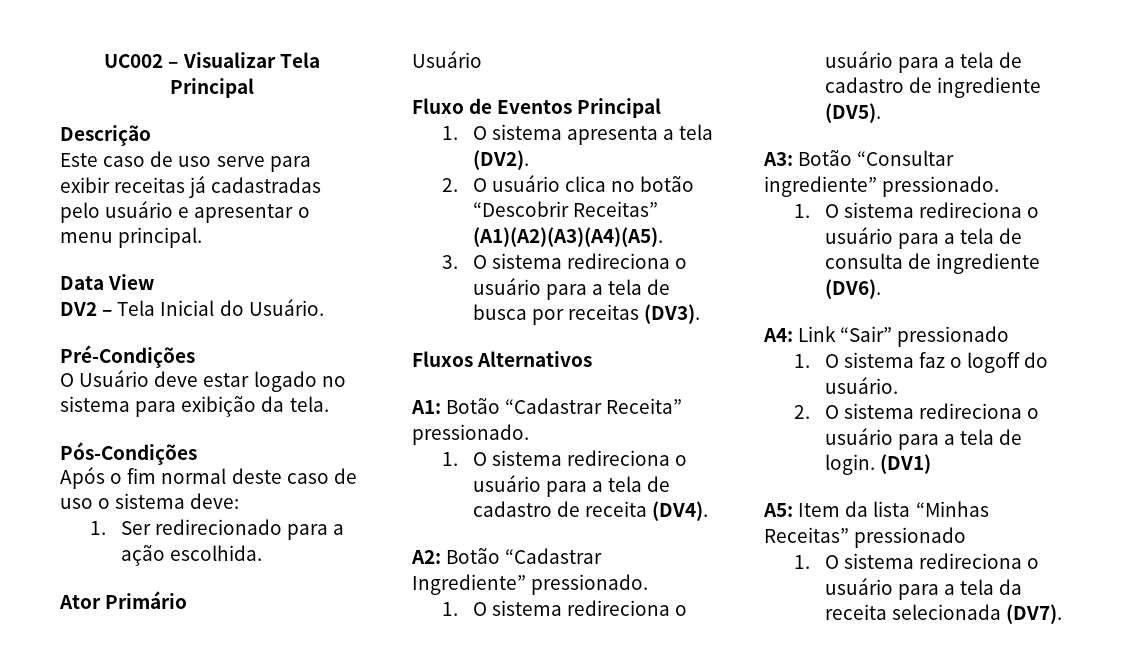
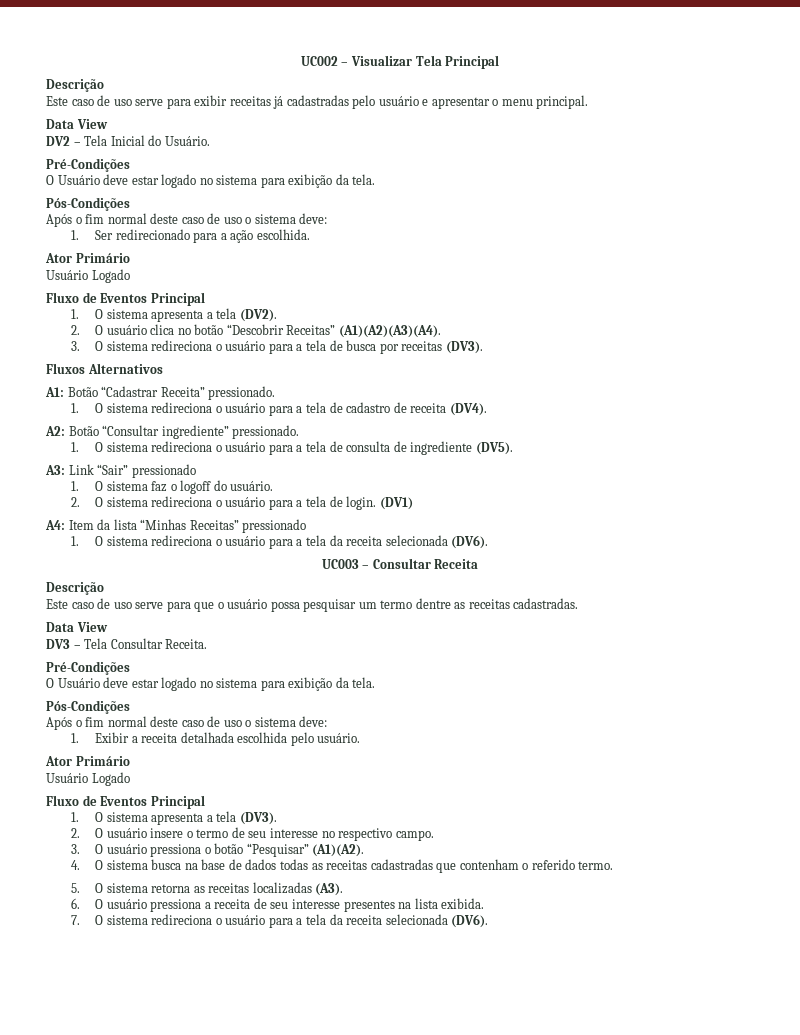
  1. Ser redirecionado para a ação escolhida.
  Ator Primário
- Usuário
+ Usuário Logado
- 2. O usuário clica no botão “Descobrir Receitas” (A1)(A2)(A3)(A4)(A5).
+ 2. O usuário clica no botão “Descobrir Receitas” (A1)(A2)(A3)(A4).
- A2: Botão “Cadastrar Ingrediente” pressionado.
- 1. O sistema redireciona o usuário para a tela de cadastro de ingrediente (DV5).
- A3: Botão “Consultar ingrediente” pressionado.
+ A2: Botão “Consultar ingrediente” pressionado.
- 1. O sistema redireciona o usuário para a tela de consulta de ingrediente (DV6).
- A4: Link “Sair” pressionado
+ 1. O sistema redireciona o usuário para a tela de consulta de ingrediente (DV5).
+ A3: Link “Sair” pressionado
- A5: Item da lista “Minhas Receitas” pressionado
+ A4: Item da lista “Minhas Receitas” pressionado
- 1. O sistema redireciona o usuário para a tela da receita selecionada (DV7).
+ 1. O sistema redireciona o usuário para a tela da receita selecionada (DV6).
+ UC003 – Consultar Receita
+ Descrição
+ Este caso de uso serve para que o usuário possa pesquisar um termo dentre as receitas cadastradas.
+ Data View
+ DV3 – Tela Consultar Receita.
+ Pré-Condições
+ O Usuário deve estar logado no sistema para exibição da tela.
+ Pós-Condições
+ Após o fim normal deste caso de uso o sistema deve:
+ 1. Exibir a receita detalhada escolhida pelo usuário.
+ Ator Primário
+ Usuário Logado
+ Fluxo de Eventos Principal
+ 1. O sistema apresenta a tela (DV3).
+ 2. O usuário insere o termo de seu interesse no respectivo campo.
+ 3. O usuário pressiona o botão “Pesquisar” (A1)(A2).
+ 4. O sistema busca na base de dados todas as receitas cadastradas que contenham o referido termo.
+ 5. O sistema retorna as receitas localizadas (A3).
+ 6. O usuário pressiona a receita de seu interesse presentes na lista exibida.
+ 7. O sistema redireciona o usuário para a tela da receita selecionada (DV6).

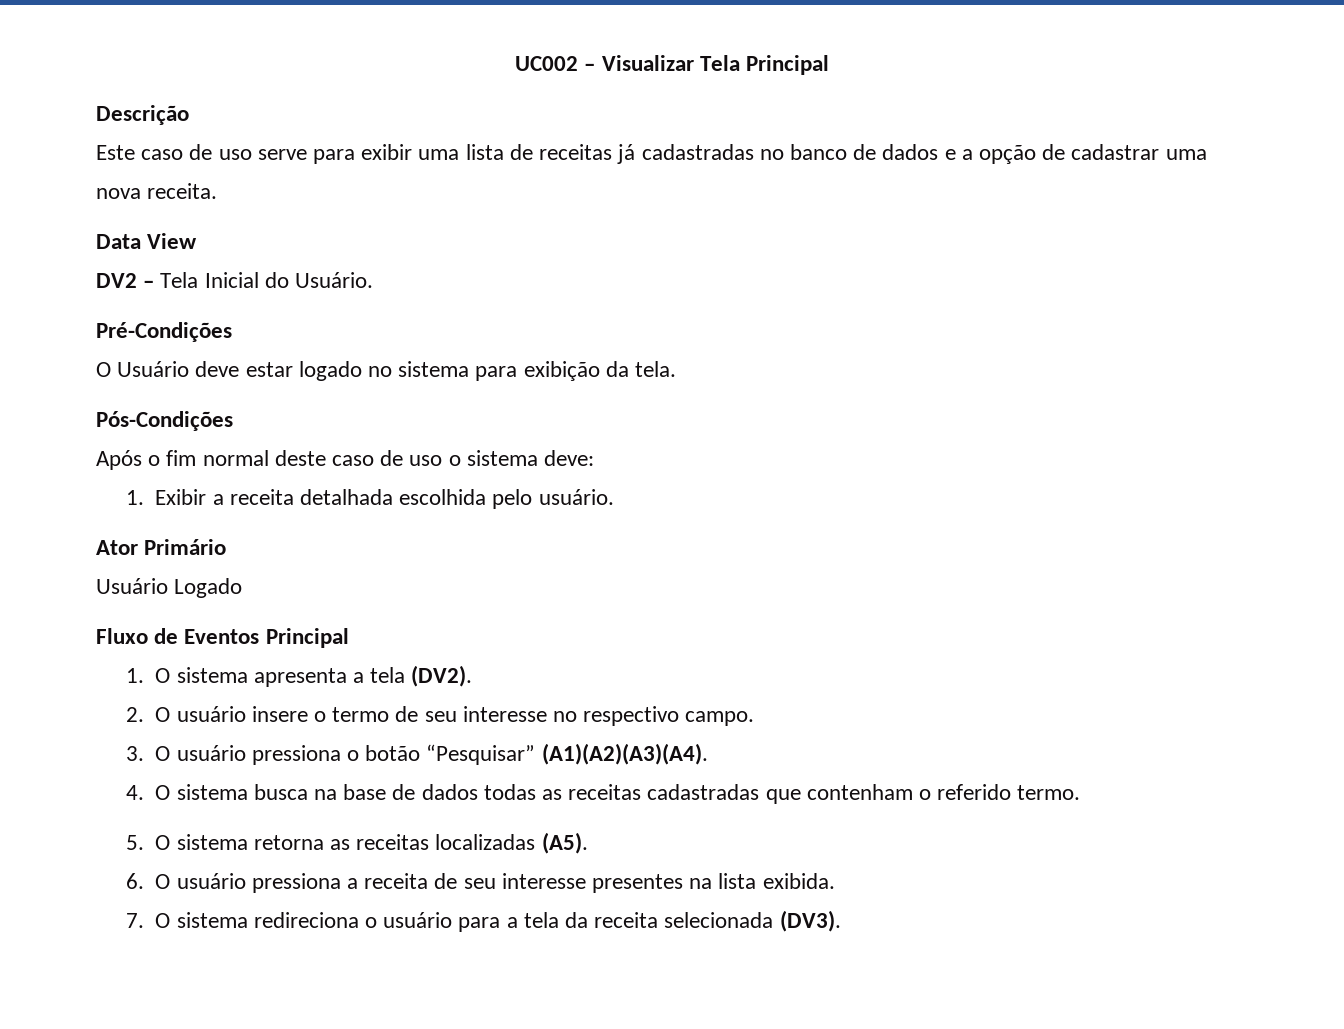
- Este caso de uso serve para exibir receitas já cadastradas pelo usuário e apresentar o menu principal.
+ Este caso de uso serve para exibir uma lista de receitas já cadastradas no banco de dados e a opção de cadastrar uma nova receita.
- 1. Ser redirecionado para a ação escolhida.
- Ator Primário
- Usuário Logado
- Fluxo de Eventos Principal
- 1. O sistema apresenta a tela (DV2).
- 2. O usuário clica no botão “Descobrir Receitas” (A1)(A2)(A3)(A4).
- 3. O sistema redireciona o usuário para a tela de busca por receitas (DV3).
- Fluxos Alternativos
- A1: Botão “Cadastrar Receita” pressionado.
- 1. O sistema redireciona o usuário para a tela de cadastro de receita (DV4).
- A2: Botão “Consultar ingrediente” pressionado.
- 1. O sistema redireciona o usuário para a tela de consulta de ingrediente (DV5).
- A3: Link “Sair” pressionado
- 1. O sistema faz o logoff do usuário.
- 2. O sistema redireciona o usuário para a tela de login. (DV1)
- A4: Item da lista “Minhas Receitas” pressionado
- 1. O sistema redireciona o usuário para a tela da receita selecionada (DV6).
- UC003 – Consultar Receita
- Descrição
- Este caso de uso serve para que o usuário possa pesquisar um termo dentre as receitas cadastradas.
- Data View
- DV3 – Tela Consultar Receita.
- Pré-Condições
- O Usuário deve estar logado no sistema para exibição da tela.
- Pós-Condições
- Após o fim normal deste caso de uso o sistema deve:
- 1. O sistema apresenta a tela (DV3).
+ 1. O sistema apresenta a tela (DV2).
- 3. O usuário pressiona o botão “Pesquisar” (A1)(A2).
+ 3. O usuário pressiona o botão “Pesquisar” (A1)(A2)(A3)(A4).
- 5. O sistema retorna as receitas localizadas (A3).
+ 5. O sistema retorna as receitas localizadas (A5).
- 7. O sistema redireciona o usuário para a tela da receita selecionada (DV6).
+ 7. O sistema redireciona o usuário para a tela da receita selecionada (DV3).

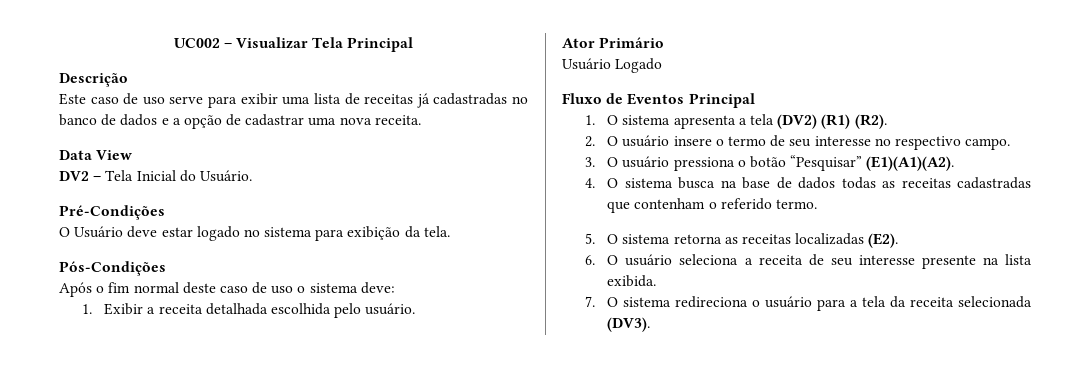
- 1. O sistema apresenta a tela (DV2).
+ 1. O sistema apresenta a tela (DV2) (R1) (R2).
- 3. O usuário pressiona o botão “Pesquisar” (A1)(A2)(A3)(A4).
+ 3. O usuário pressiona o botão “Pesquisar” (E1)(A1)(A2).
- 5. O sistema retorna as receitas localizadas (A5).
+ 5. O sistema retorna as receitas localizadas (E2).
- 6. O usuário pressiona a receita de seu interesse presentes na lista exibida.
+ 6. O usuário seleciona a receita de seu interesse presente na lista exibida.

